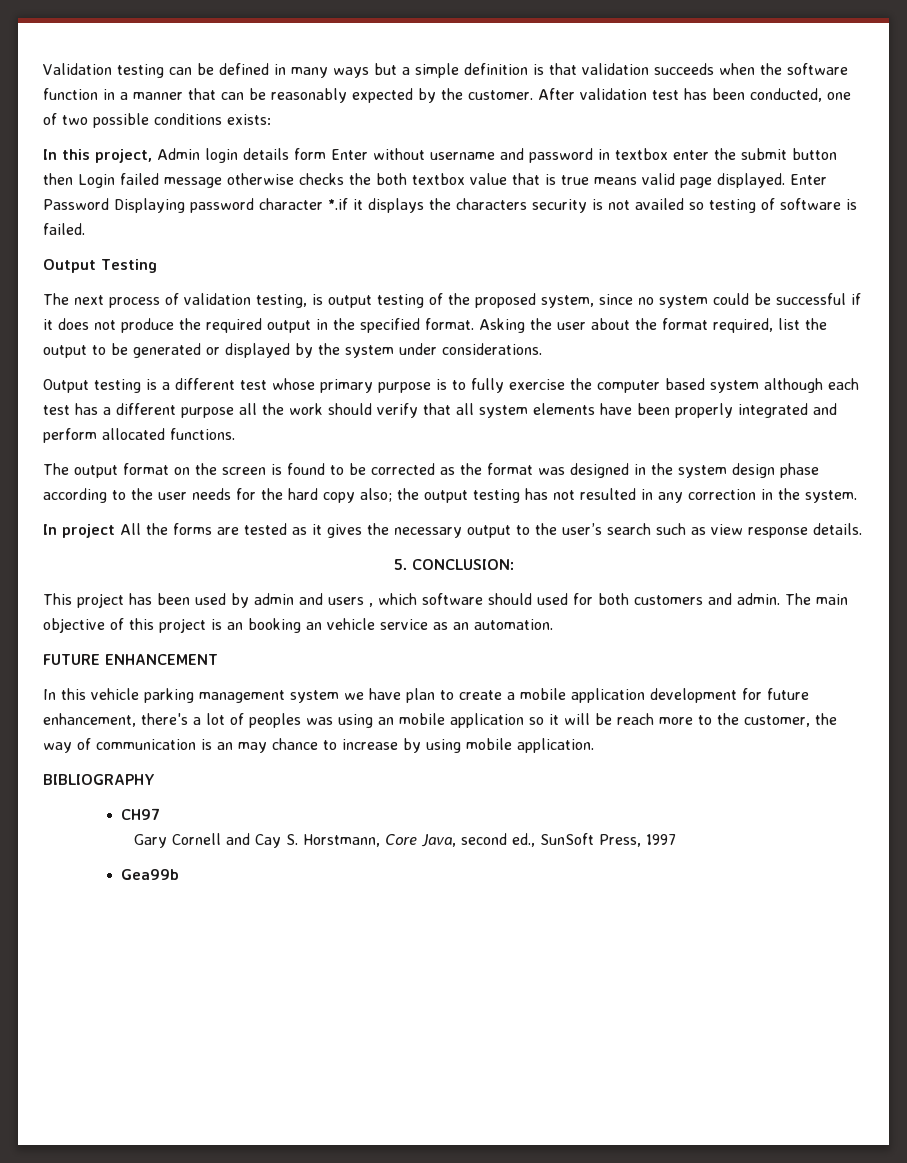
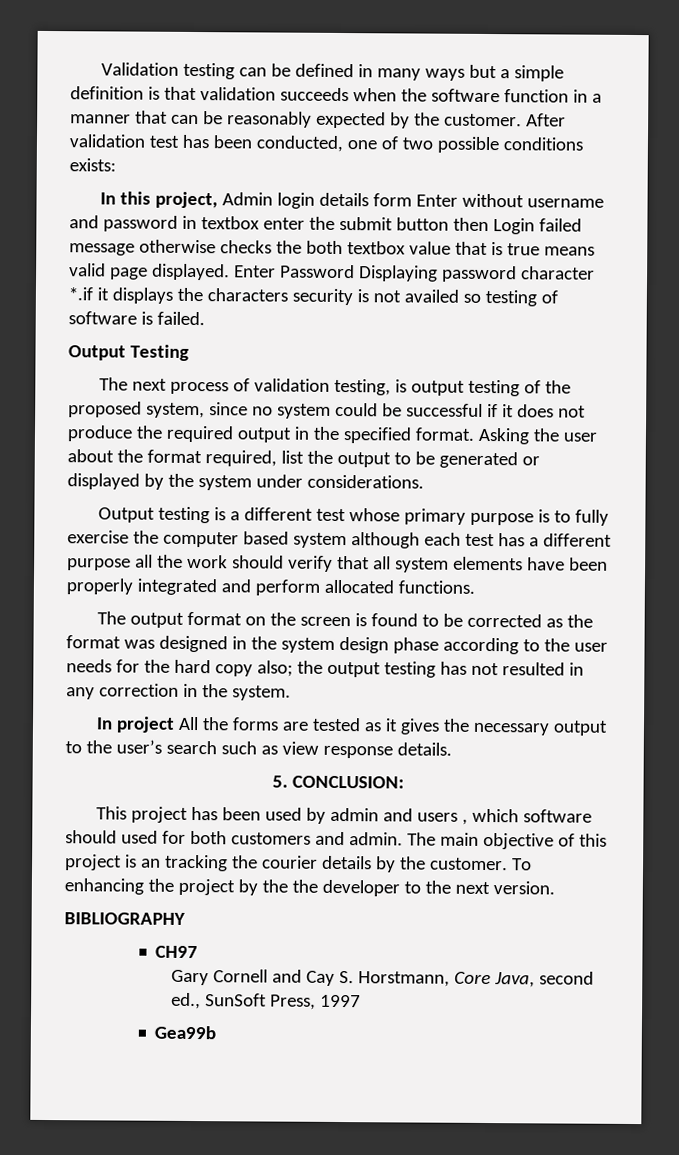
- The main objective of this project is an booking an vehicle service as an automation.
- FUTURE ENHANCEMENT
- In this vehicle parking management system we have plan to create a mobile application development for future enhancement, there's a lot of peoples was using an mobile application so it will be reach more to the customer, the way of communication is an may chance to increase by using mobile application.
+ The main objective of this project is an tracking the courier details by the customer. To enhancing the project by the the developer to the next version.

